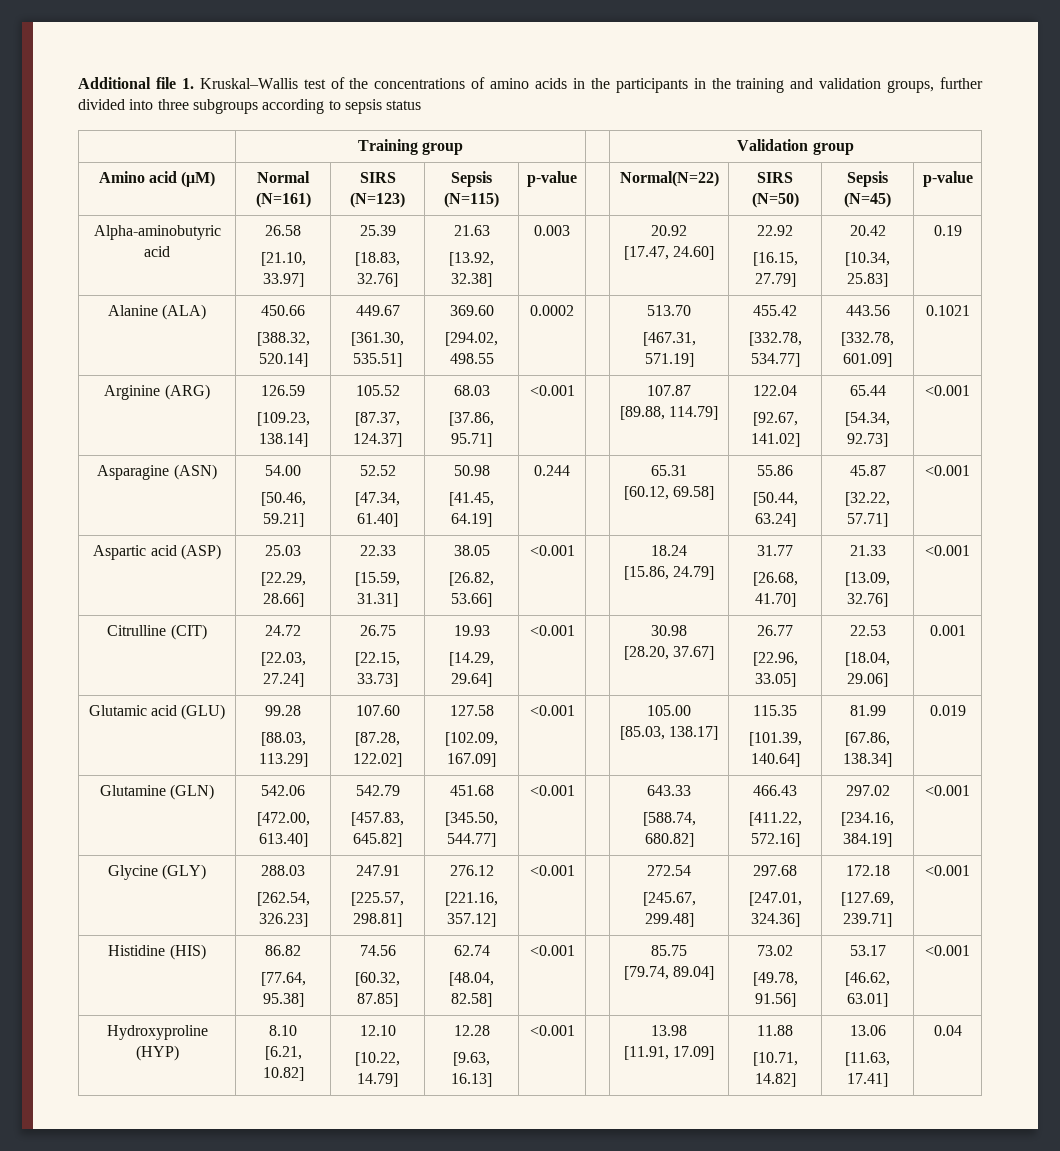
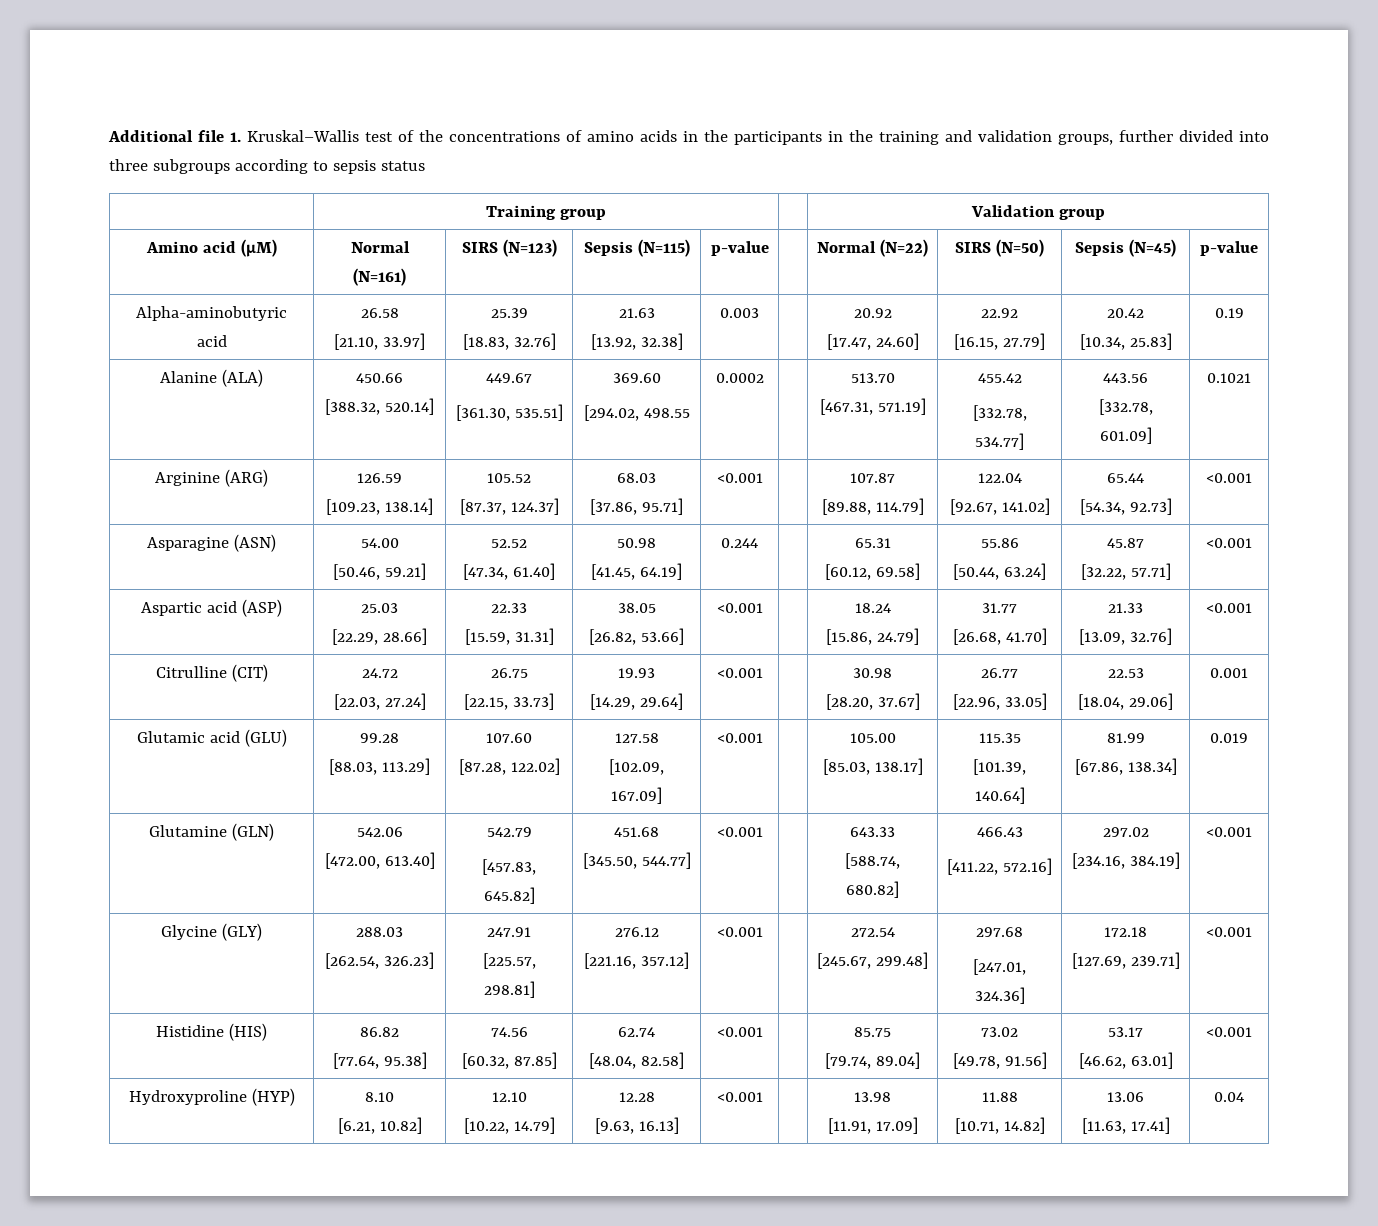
- Amino acid (μM) | Normal (N=161) | SIRS (N=123) | Sepsis (N=115) | p-value | | Normal(N=22) | SIRS (N=50) | Sepsis (N=45) | p-value
+ Amino acid (μM) | Normal (N=161) | SIRS (N=123) | Sepsis (N=115) | p-value | | Normal (N=22) | SIRS (N=50) | Sepsis (N=45) | p-value

